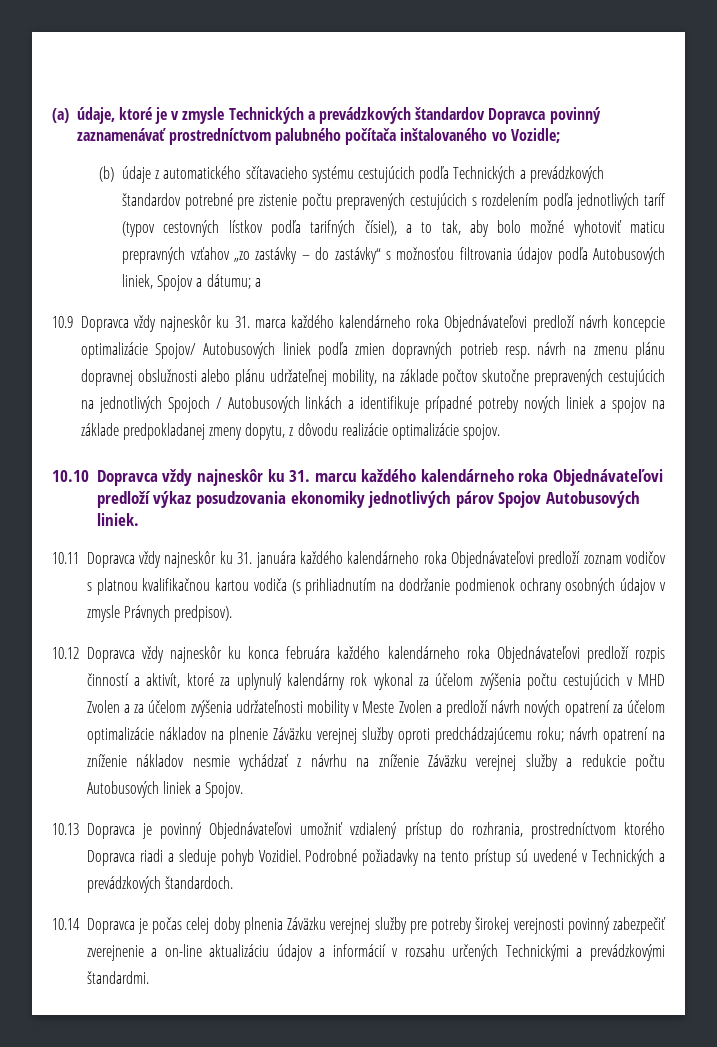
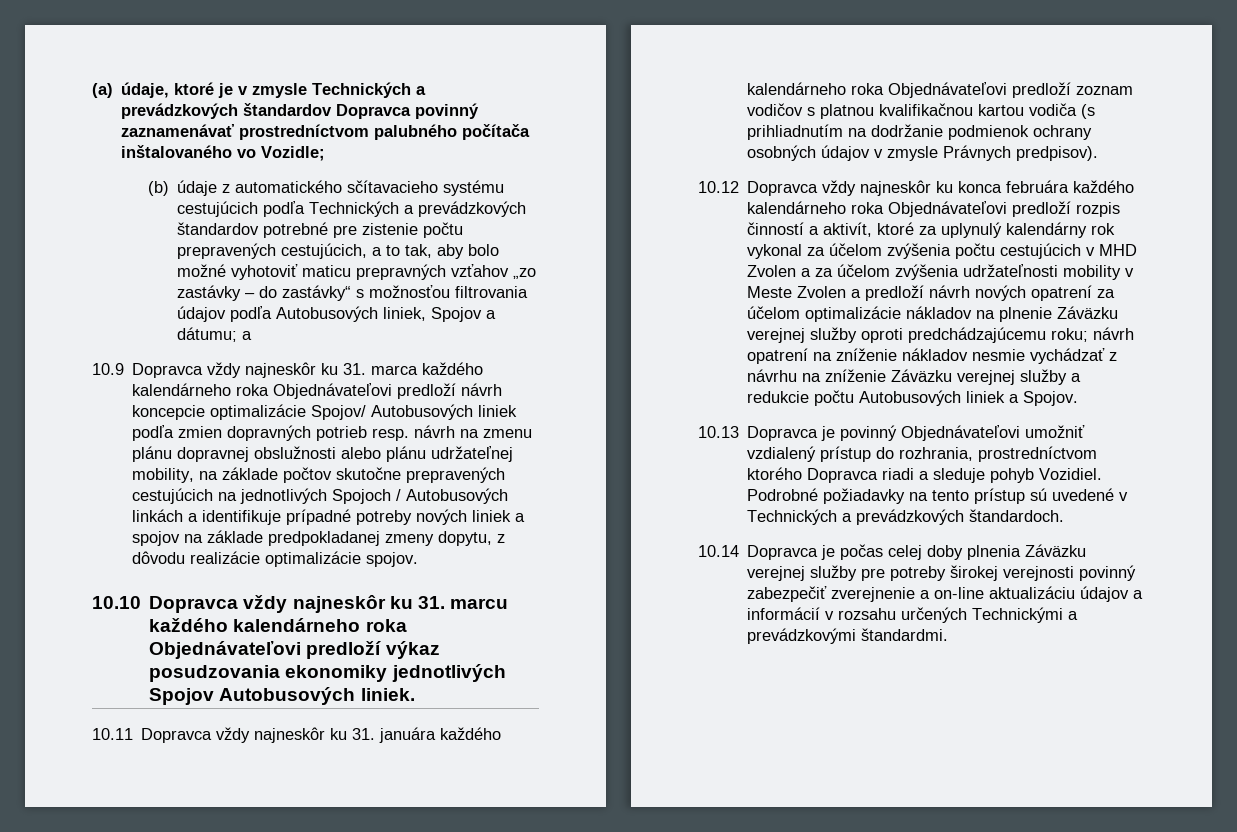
- (b) údaje z automatického sčítavacieho systému cestujúcich podľa Technických a prevádzkových štandardov potrebné pre zistenie počtu prepravených cestujúcich s rozdelením podľa jednotlivých taríf (typov cestovných lístkov podľa tarifných čísiel), a to tak, aby bolo možné vyhotoviť maticu prepravných vzťahov „zo zastávky – do zastávky“ s možnosťou filtrovania údajov podľa Autobusových liniek, Spojov a dátumu; a
+ (b) údaje z automatického sčítavacieho systému cestujúcich podľa Technických a prevádzkových štandardov potrebné pre zistenie počtu prepravených cestujúcich, a to tak, aby bolo možné vyhotoviť maticu prepravných vzťahov „zo zastávky – do zastávky“ s možnosťou filtrovania údajov podľa Autobusových liniek, Spojov a dátumu; a
- 10.10 Dopravca vždy najneskôr ku 31. marcu každého kalendárneho roka Objednávateľovi predloží výkaz posudzovania ekonomiky jednotlivých párov Spojov Autobusových liniek.
+ 10.10 Dopravca vždy najneskôr ku 31. marcu každého kalendárneho roka Objednávateľovi predloží výkaz posudzovania ekonomiky jednotlivých Spojov Autobusových liniek.

